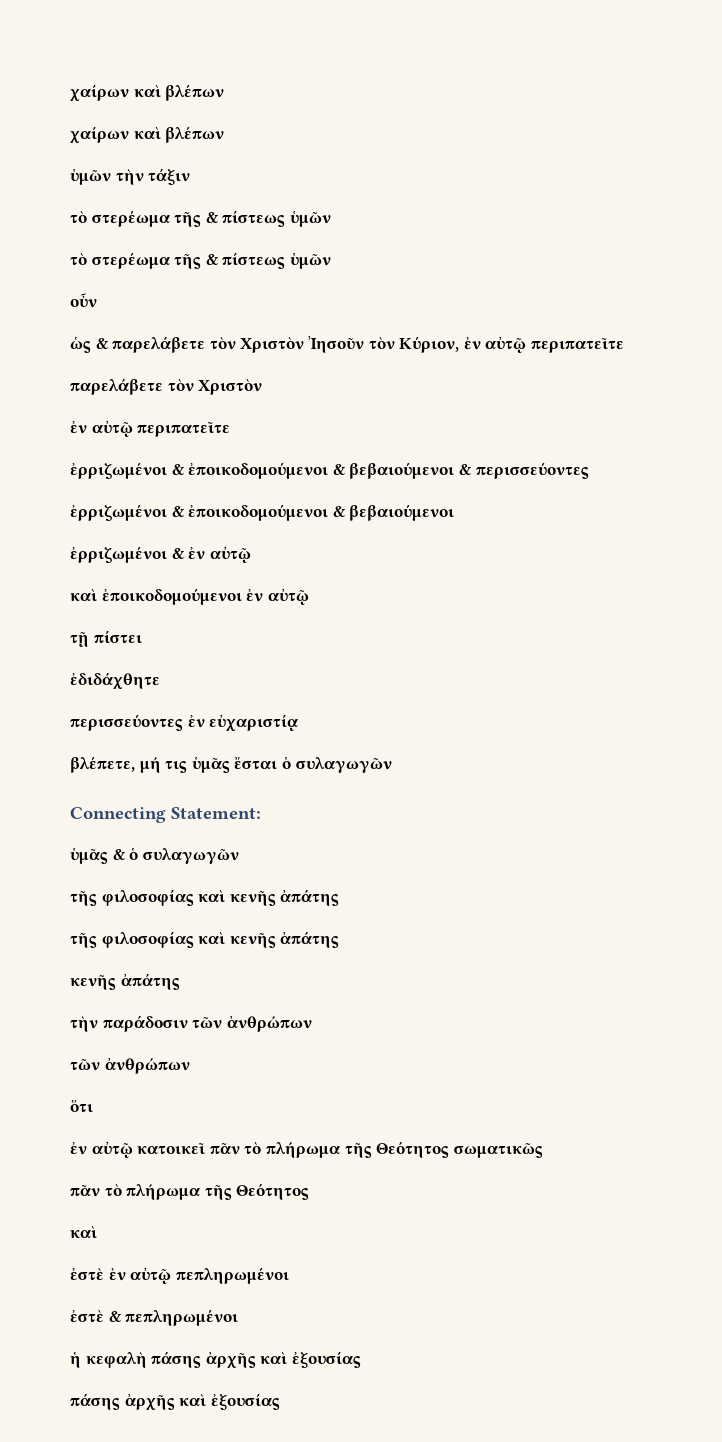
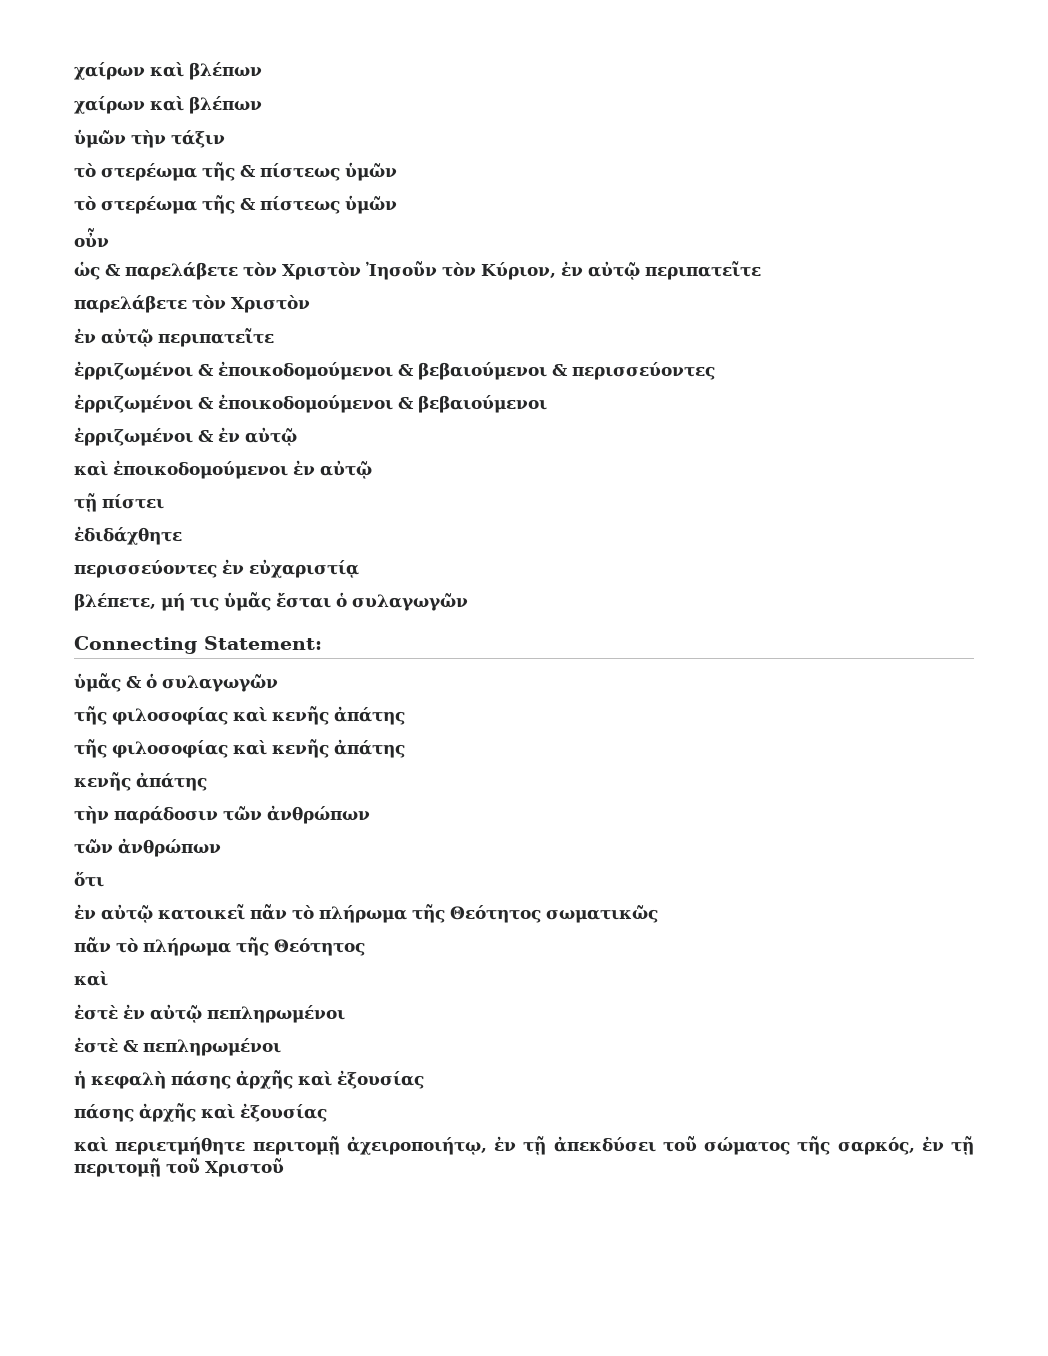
+ καὶ περιετμήθητε περιτομῇ ἀχειροποιήτῳ, ἐν τῇ ἀπεκδύσει τοῦ σώματος τῆς σαρκός, ἐν τῇ περιτομῇ τοῦ Χριστοῦ

